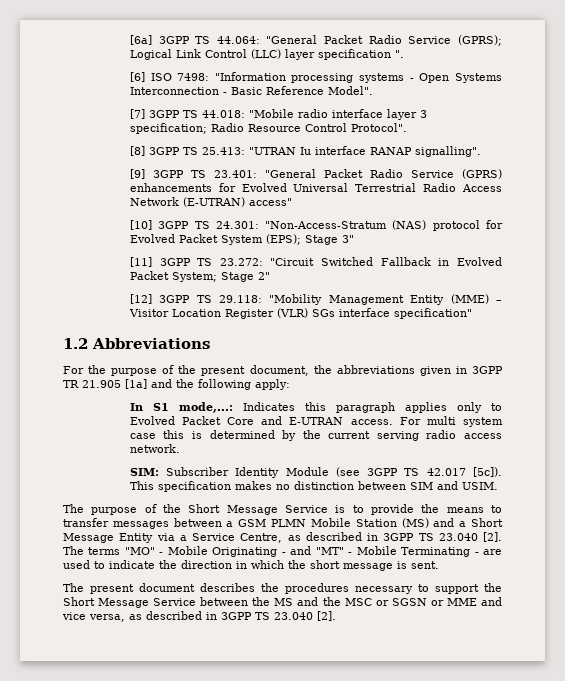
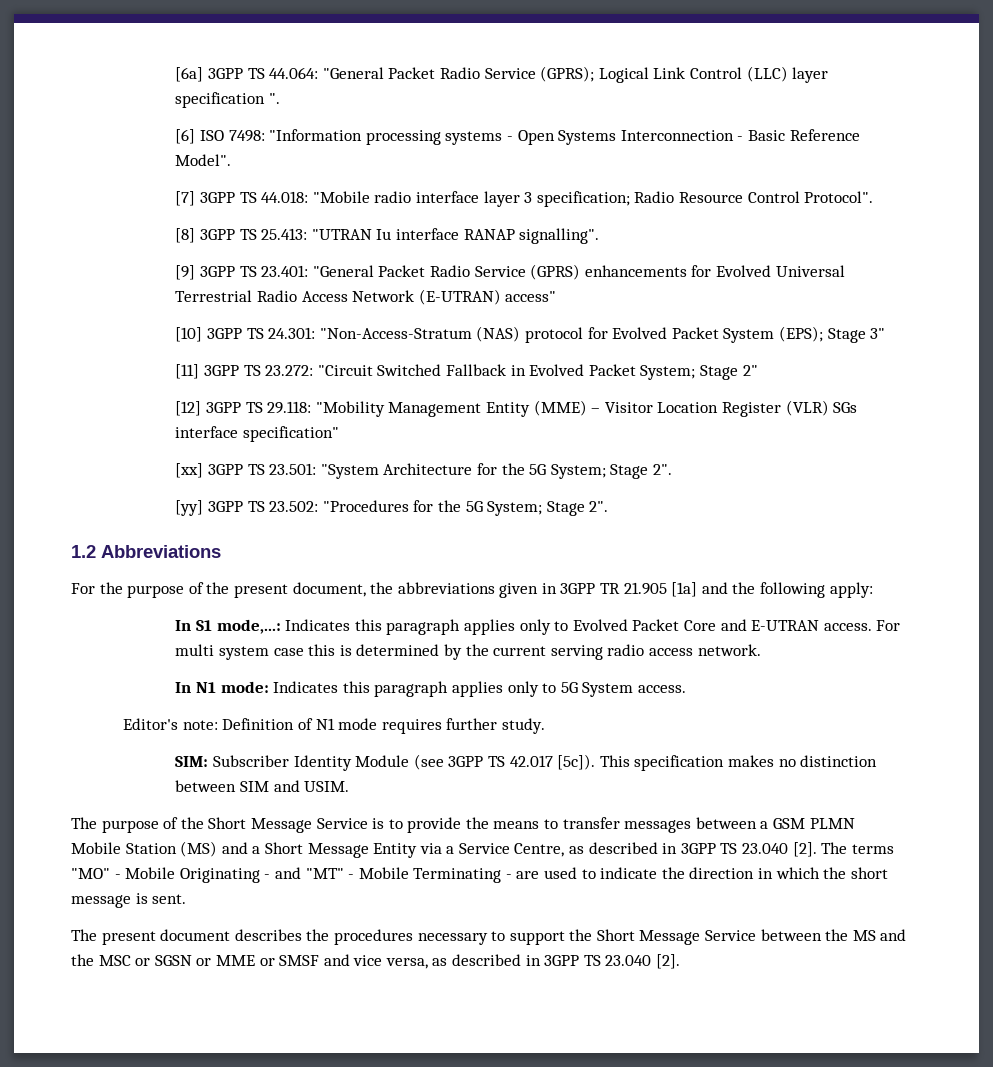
+ [xx] 3GPP TS 23.501: "System Architecture for the 5G System; Stage 2".
+ [yy] 3GPP TS 23.502: "Procedures for the 5G System; Stage 2".
+ In N1 mode: Indicates this paragraph applies only to 5G System access.
+ Editor's note: Definition of N1 mode requires further study.
- The present document describes the procedures necessary to support the Short Message Service between the MS and the MSC or SGSN or MME and vice versa, as described in 3GPP TS 23.040 [2].
+ The present document describes the procedures necessary to support the Short Message Service between the MS and the MSC or SGSN or MME or SMSF and vice versa, as described in 3GPP TS 23.040 [2].

